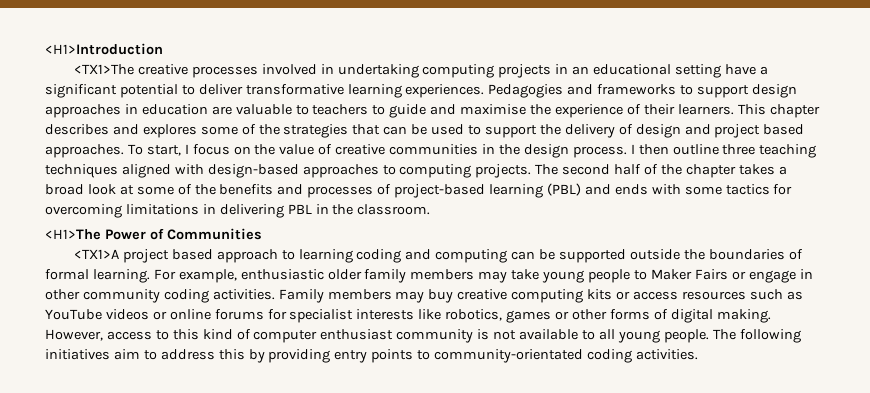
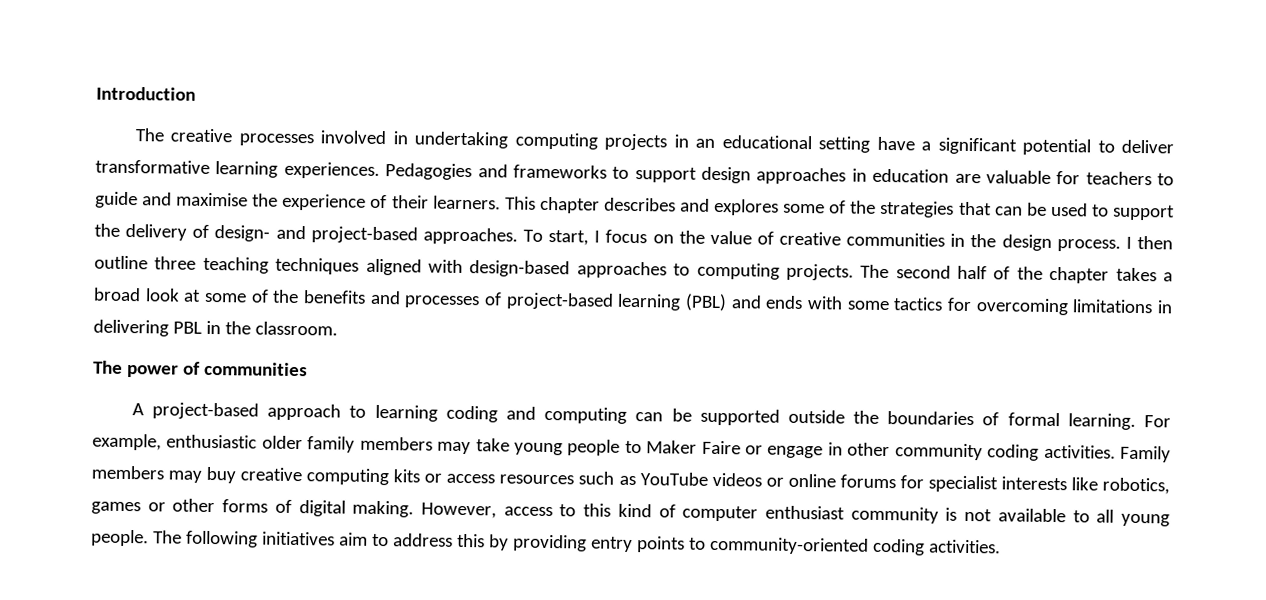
- <H1>Introduction
- <TX1>The creative processes involved in undertaking computing projects in an educational setting have a significant potential to deliver transformative learning experiences.
+ Introduction
+ The creative processes involved in undertaking computing projects in an educational setting have a significant potential to deliver transformative learning experiences.
- Pedagogies and frameworks to support design approaches in education are valuable to teachers to guide and maximise the experience of their learners.
+ Pedagogies and frameworks to support design approaches in education are valuable for teachers to guide and maximise the experience of their learners.
- This chapter describes and explores some of the strategies that can be used to support the delivery of design and project based approaches.
+ This chapter describes and explores some of the strategies that can be used to support the delivery of design- and project-based approaches.
- <H1>The Power of Communities
- <TX1>A project based approach to learning coding and computing can be supported outside the boundaries of formal learning.
+ The power of communities
+ A project-based approach to learning coding and computing can be supported outside the boundaries of formal learning.
- For example, enthusiastic older family members may take young people to Maker Fairs or engage in other community coding activities.
+ For example, enthusiastic older family members may take young people to Maker Faire or engage in other community coding activities.
- The following initiatives aim to address this by providing entry points to community-orientated coding activities.
+ The following initiatives aim to address this by providing entry points to community-oriented coding activities.

